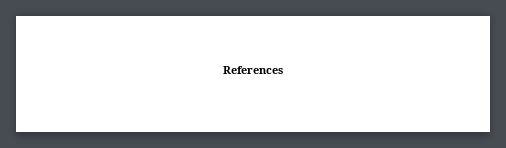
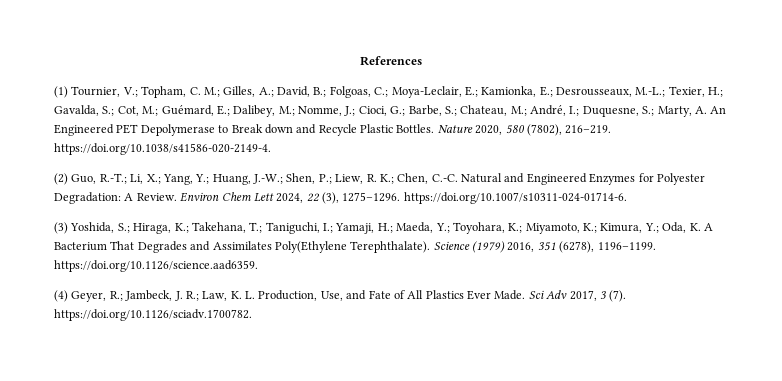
+ (1) Tournier, V.; Topham, C. M.; Gilles, A.; David, B.; Folgoas, C.; Moya-Leclair, E.; Kamionka, E.; Desrousseaux, M.-L.; Texier, H.; Gavalda, S.; Cot, M.; Guémard, E.; Dalibey, M.; Nomme, J.; Cioci, G.; Barbe, S.; Chateau, M.; André, I.; Duquesne, S.; Marty, A. An Engineered PET Depolymerase to Break down and Recycle Plastic Bottles. Nature 2020, 580 (7802), 216–219. https://doi.org/10.1038/s41586-020-2149-4.
+ (2) Guo, R.-T.; Li, X.; Yang, Y.; Huang, J.-W.; Shen, P.; Liew, R. K.; Chen, C.-C. Natural and Engineered Enzymes for Polyester Degradation: A Review. Environ Chem Lett 2024, 22 (3), 1275–1296. https://doi.org/10.1007/s10311-024-01714-6.
+ (3) Yoshida, S.; Hiraga, K.; Takehana, T.; Taniguchi, I.; Yamaji, H.; Maeda, Y.; Toyohara, K.; Miyamoto, K.; Kimura, Y.; Oda, K. A Bacterium That Degrades and Assimilates Poly(Ethylene Terephthalate). Science (1979) 2016, 351 (6278), 1196–1199. https://doi.org/10.1126/science.aad6359.
+ (4) Geyer, R.; Jambeck, J. R.; Law, K. L. Production, Use, and Fate of All Plastics Ever Made. Sci Adv 2017, 3 (7). https://doi.org/10.1126/sciadv.1700782.

